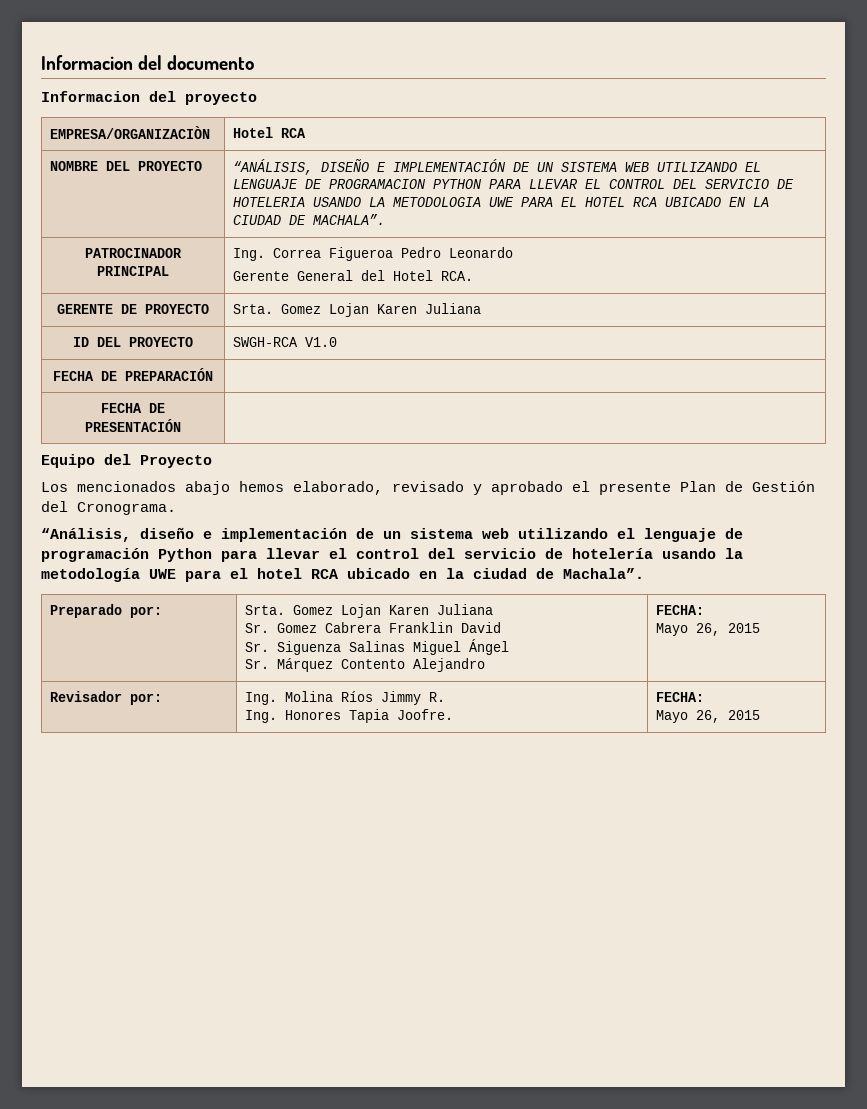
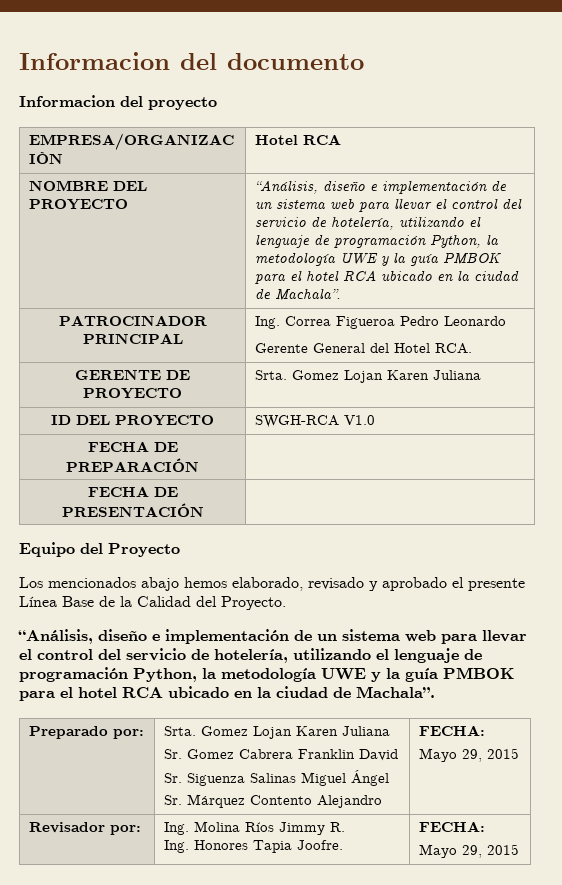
- NOMBRE DEL PROYECTO | “ANÁLISIS, DISEÑO E IMPLEMENTACIÓN DE UN SISTEMA WEB UTILIZANDO EL LENGUAJE DE PROGRAMACION PYTHON PARA LLEVAR EL CONTROL DEL SERVICIO DE HOTELERIA USANDO LA METODOLOGIA UWE PARA EL HOTEL RCA UBICADO EN LA CIUDAD DE MACHALA”.
+ NOMBRE DEL PROYECTO | “Análisis, diseño e implementación de un sistema web para llevar el control del servicio de hotelería, utilizando el lenguaje de programación Python, la metodología UWE y la guía PMBOK para el hotel RCA ubicado en la ciudad de Machala”.
- Los mencionados abajo hemos elaborado, revisado y aprobado el presente Plan de Gestión del Cronograma.
- “Análisis, diseño e implementación de un sistema web utilizando el lenguaje de programación Python para llevar el control del servicio de hotelería usando la metodología UWE para el hotel RCA ubicado en la ciudad de Machala”.
+ Los mencionados abajo hemos elaborado, revisado y aprobado el presente Línea Base de la Calidad del Proyecto.
+ “Análisis, diseño e implementación de un sistema web para llevar el control del servicio de hotelería, utilizando el lenguaje de programación Python, la metodología UWE y la guía PMBOK para el hotel RCA ubicado en la ciudad de Machala”.
  Preparado por: | Srta. Gomez Lojan Karen Juliana
  Sr. Gomez Cabrera Franklin David
  Sr. Siguenza Salinas Miguel Ángel
  Sr. Márquez Contento Alejandro | FECHA:
- Mayo 26, 2015
+ Mayo 29, 2015
  Revisador por: | Ing. Molina Ríos Jimmy R.
  Ing. Honores Tapia Joofre. | FECHA:
- Mayo 26, 2015
+ Mayo 29, 2015

